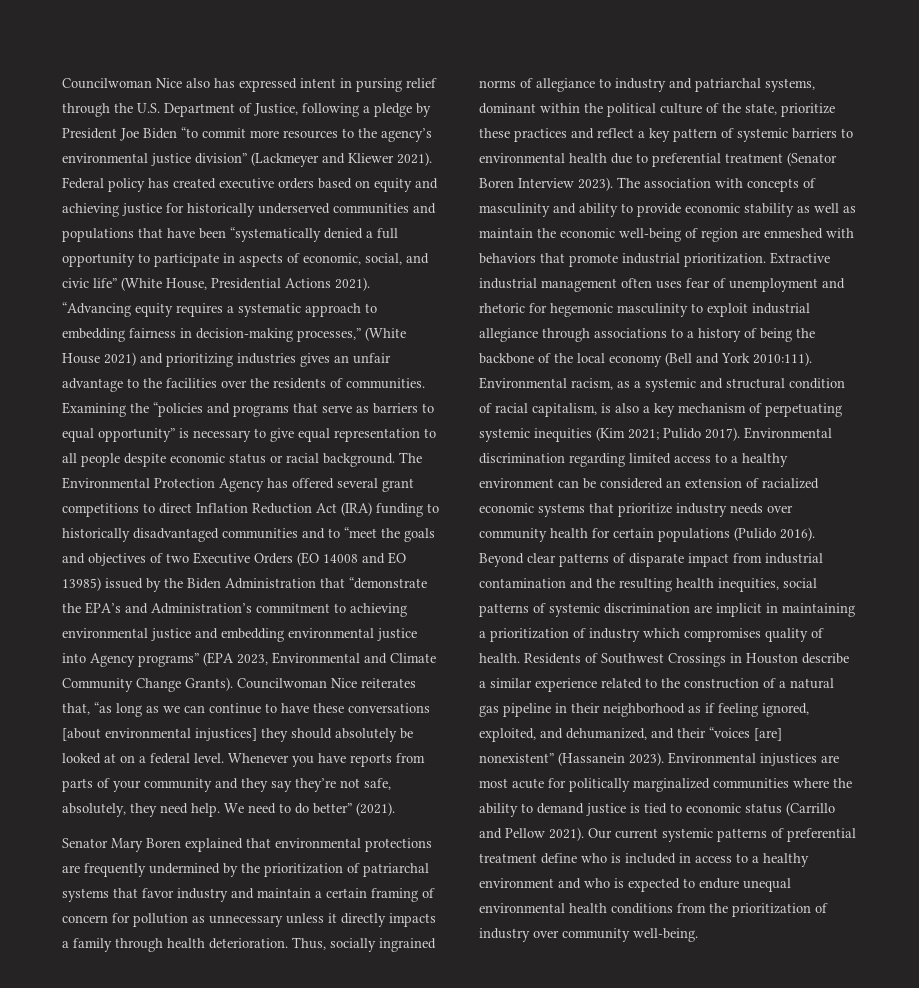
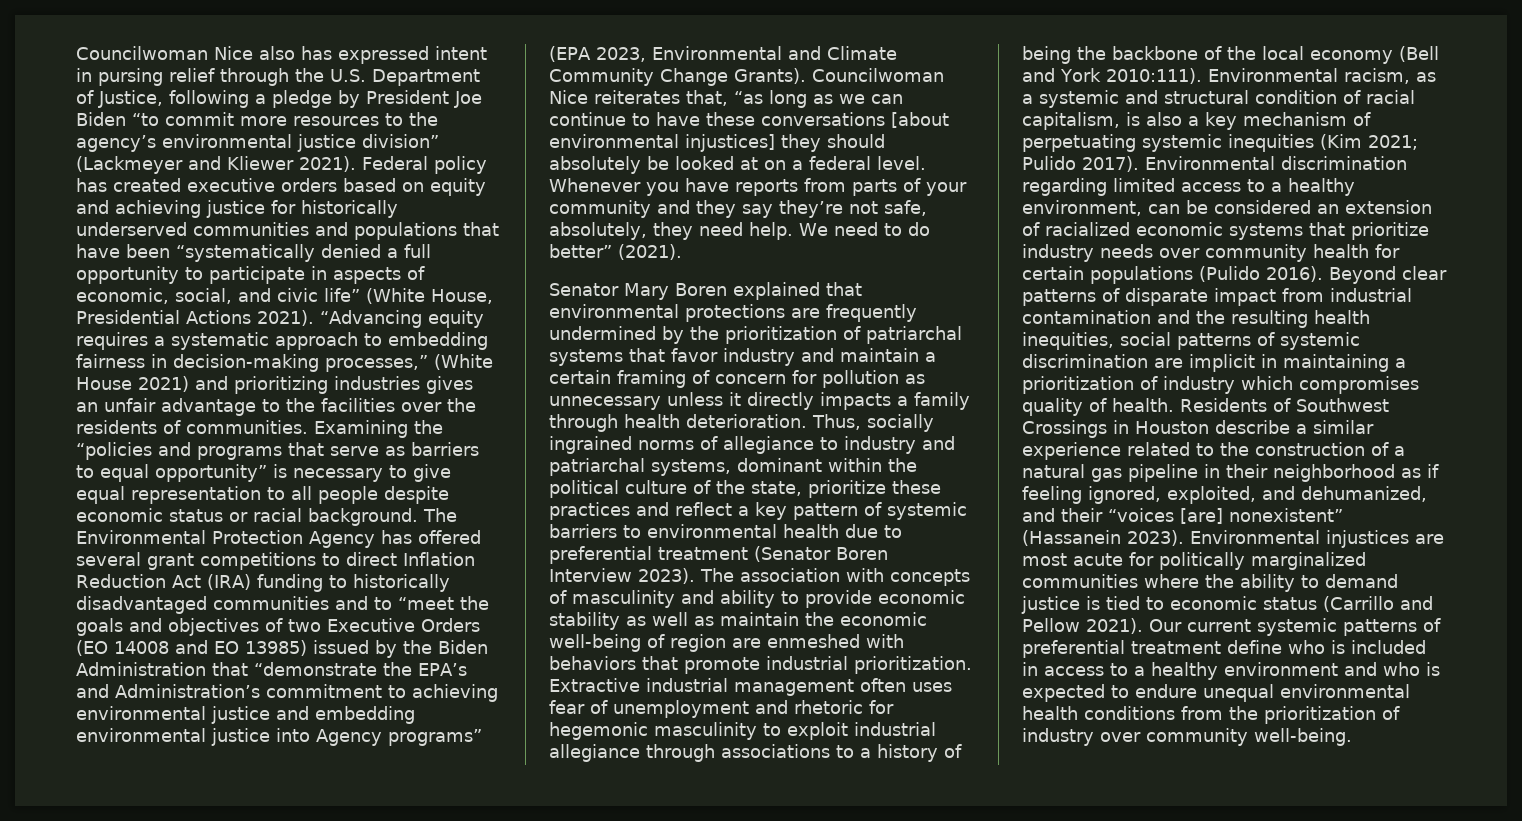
- Environmental discrimination regarding limited access to a healthy environment can be considered an extension of racialized economic systems that prioritize industry needs over community health for certain populations (Pulido 2016).
+ Environmental discrimination regarding limited access to a healthy environment, can be considered an extension of racialized economic systems that prioritize industry needs over community health for certain populations (Pulido 2016).

